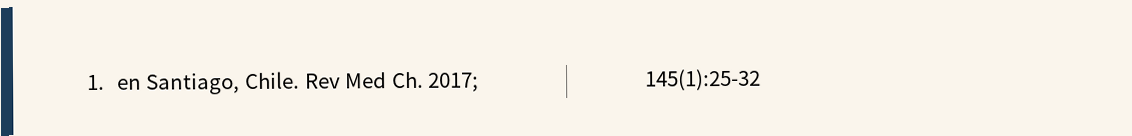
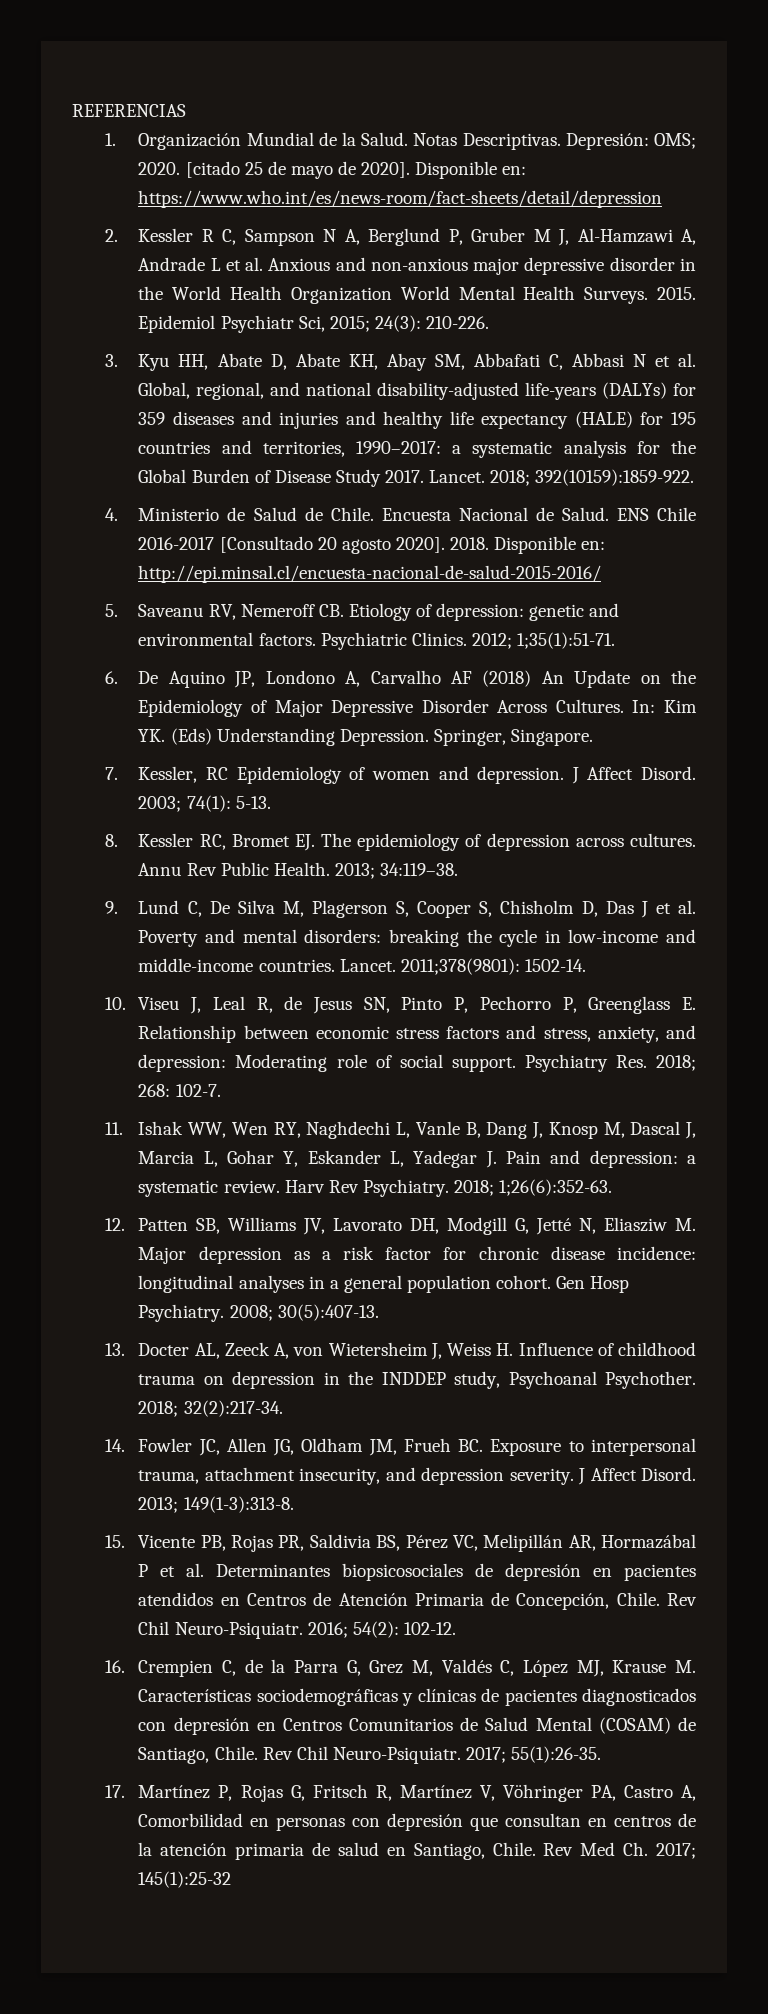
- 1. en Santiago, Chile.
+ REFERENCIAS
+ 1. Organización Mundial de la Salud. Notas Descriptivas. Depresión: OMS; 2020. [citado 25 de mayo de 2020]. Disponible en: https://www.who.int/es/news-room/fact-sheets/detail/depression
+ 2. Kessler R C, Sampson N A, Berglund P, Gruber M J, Al-Hamzawi A, Andrade L et al. Anxious and non-anxious major depressive disorder in the World Health Organization World Mental Health Surveys. 2015. Epidemiol Psychiatr Sci, 2015; 24(3): 210-226.
+ 3. Kyu HH, Abate D, Abate KH, Abay SM, Abbafati C, Abbasi N et al. Global, regional, and national disability-adjusted life-years (DALYs) for 359 diseases and injuries and healthy life expectancy (HALE) for 195 countries and territories, 1990–2017: a systematic analysis for the Global Burden of Disease Study 2017. Lancet. 2018; 392(10159):1859-922.
+ 4. Ministerio de Salud de Chile. Encuesta Nacional de Salud. ENS Chile 2016-2017 [Consultado 20 agosto 2020]. 2018. Disponible en: http://epi.minsal.cl/encuesta-nacional-de-salud-2015-2016/
+ 5. Saveanu RV, Nemeroff CB. Etiology of depression: genetic and environmental factors. Psychiatric Clinics. 2012; 1;35(1):51-71.
+ 6. De Aquino JP, Londono A, Carvalho AF (2018) An Update on the Epidemiology of Major Depressive Disorder Across Cultures. In: Kim YK. (Eds) Understanding Depression. Springer, Singapore.
+ 7. Kessler, RC Epidemiology of women and depression. J Affect Disord. 2003; 74(1): 5-13.
+ 8. Kessler RC, Bromet EJ. The epidemiology of depression across cultures. Annu Rev Public Health. 2013; 34:119–38.
+ 9. Lund C, De Silva M, Plagerson S, Cooper S, Chisholm D, Das J et al. Poverty and mental disorders: breaking the cycle in low-income and middle-income countries. Lancet. 2011;378(9801): 1502-14.
+ 10. Viseu J, Leal R, de Jesus SN, Pinto P, Pechorro P, Greenglass E. Relationship between economic stress factors and stress, anxiety, and depression: Moderating role of social support. Psychiatry Res. 2018; 268: 102-7.
+ 11. Ishak WW, Wen RY, Naghdechi L, Vanle B, Dang J, Knosp M, Dascal J, Marcia L, Gohar Y, Eskander L, Yadegar J. Pain and depression: a systematic review. Harv Rev Psychiatry. 2018; 1;26(6):352-63.
+ 12. Patten SB, Williams JV, Lavorato DH, Modgill G, Jetté N, Eliasziw M. Major depression as a risk factor for chronic disease incidence: longitudinal analyses in a general population cohort. Gen Hosp Psychiatry. 2008; 30(5):407-13.
+ 13. Docter AL, Zeeck A, von Wietersheim J, Weiss H. Influence of childhood trauma on depression in the INDDEP study, Psychoanal Psychother. 2018; 32(2):217-34.
+ 14. Fowler JC, Allen JG, Oldham JM, Frueh BC. Exposure to interpersonal trauma, attachment insecurity, and depression severity. J Affect Disord. 2013; 149(1-3):313-8.
+ 15. Vicente PB, Rojas PR, Saldivia BS, Pérez VC, Melipillán AR, Hormazábal P et al. Determinantes biopsicosociales de depresión en pacientes atendidos en Centros de Atención Primaria de Concepción, Chile. Rev Chil Neuro-Psiquiatr. 2016; 54(2): 102-12.
+ 16. Crempien C, de la Parra G, Grez M, Valdés C, López MJ, Krause M. Características sociodemográficas y clínicas de pacientes diagnosticados con depresión en Centros Comunitarios de Salud Mental (COSAM) de Santiago, Chile. Rev Chil Neuro-Psiquiatr. 2017; 55(1):26-35.
+ 17. Martínez P, Rojas G, Fritsch R, Martínez V, Vöhringer PA, Castro A, Comorbilidad en personas con depresión que consultan en centros de la atención primaria de salud en Santiago, Chile.

